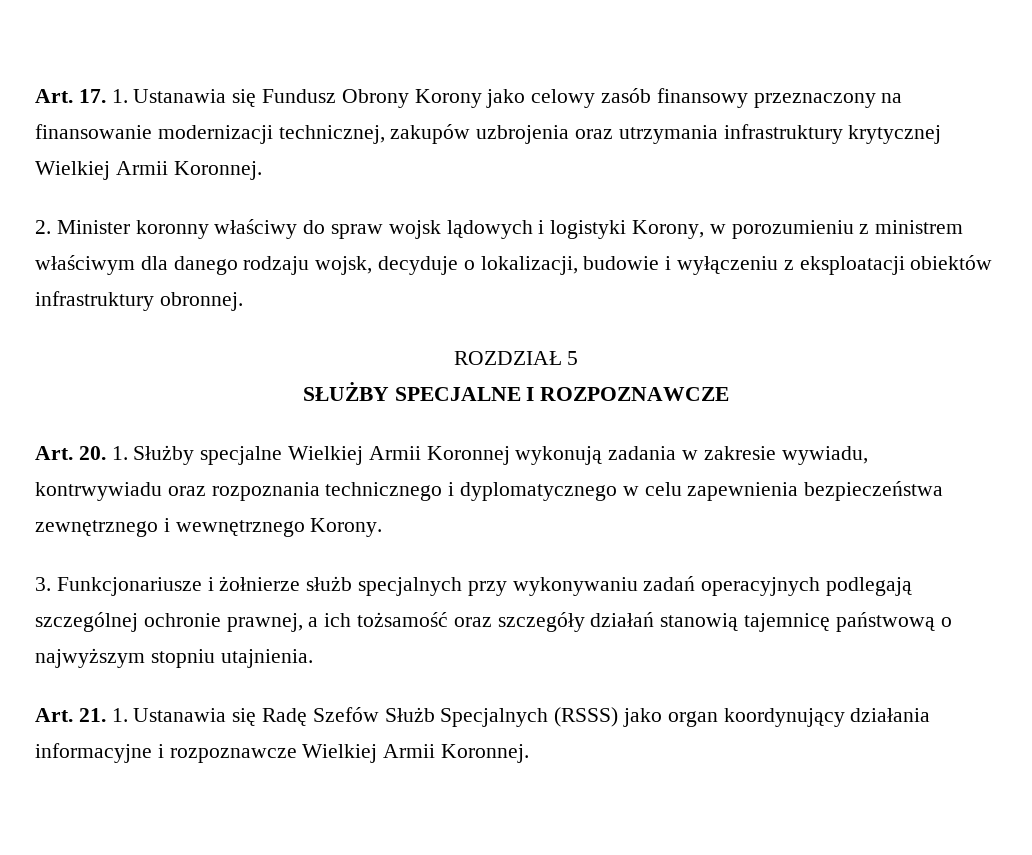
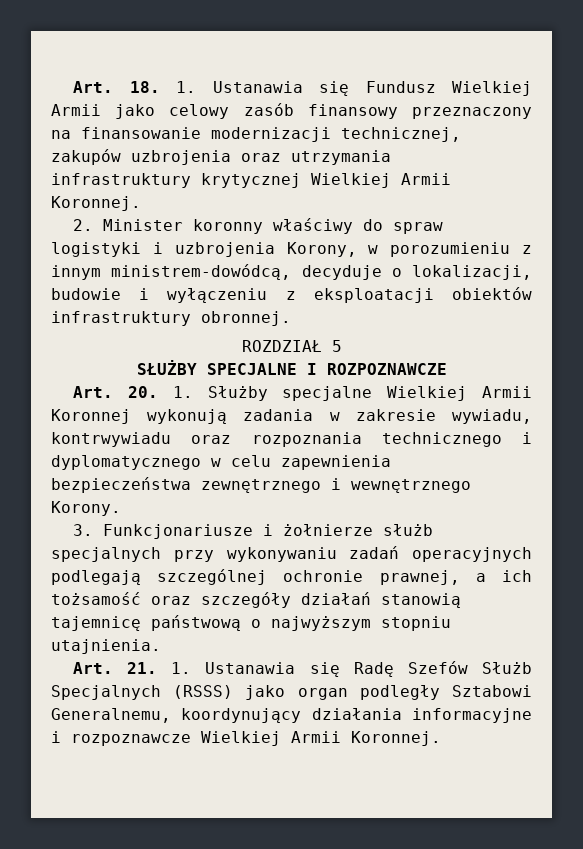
- Art. 17. 1. Ustanawia się Fundusz Obrony Korony jako celowy zasób finansowy przeznaczony na finansowanie modernizacji technicznej, zakupów uzbrojenia oraz utrzymania infrastruktury krytycznej Wielkiej Armii Koronnej.
+ Art. 18. 1. Ustanawia się Fundusz Wielkiej Armii jako celowy zasób finansowy przeznaczony na finansowanie modernizacji technicznej, zakupów uzbrojenia oraz utrzymania infrastruktury krytycznej Wielkiej Armii Koronnej.
- 2. Minister koronny właściwy do spraw wojsk lądowych i logistyki Korony, w porozumieniu z ministrem właściwym dla danego rodzaju wojsk, decyduje o lokalizacji, budowie i wyłączeniu z eksploatacji obiektów infrastruktury obronnej.
+ 2. Minister koronny właściwy do spraw logistyki i uzbrojenia Korony, w porozumieniu z innym ministrem-dowódcą, decyduje o lokalizacji, budowie i wyłączeniu z eksploatacji obiektów infrastruktury obronnej.
- Art. 21. 1. Ustanawia się Radę Szefów Służb Specjalnych (RSSS) jako organ koordynujący działania informacyjne i rozpoznawcze Wielkiej Armii Koronnej.
+ Art. 21. 1. Ustanawia się Radę Szefów Służb Specjalnych (RSSS) jako organ podległy Sztabowi Generalnemu, koordynujący działania informacyjne i rozpoznawcze Wielkiej Armii Koronnej.

